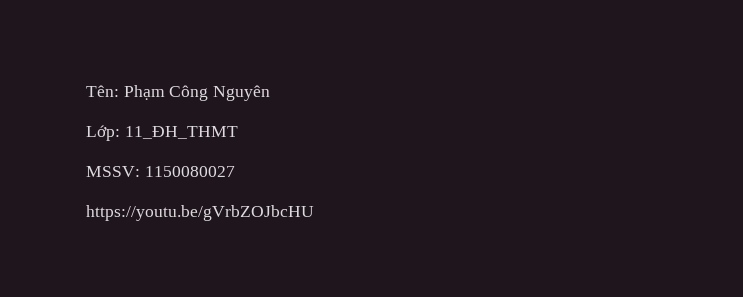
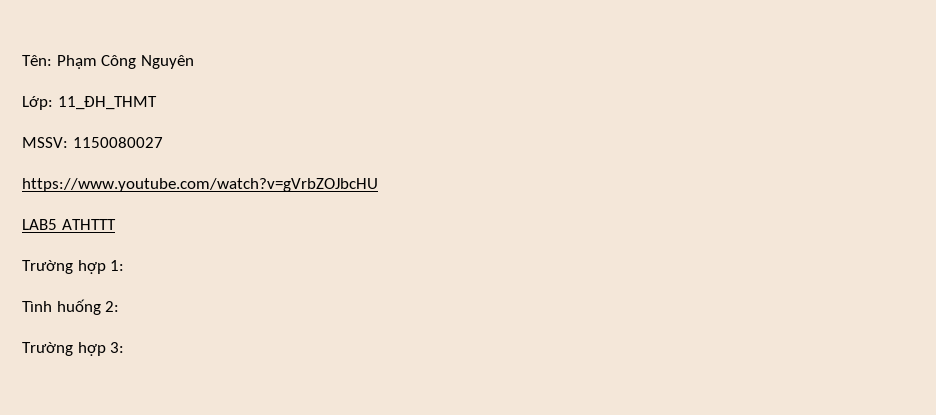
- https://youtu.be/gVrbZOJbcHU
+ https://www.youtube.com/watch?v=gVrbZOJbcHU
+ LAB5 ATHTTT
+ Trường hợp 1:
+ Tình huống 2:
+ Trường hợp 3:

